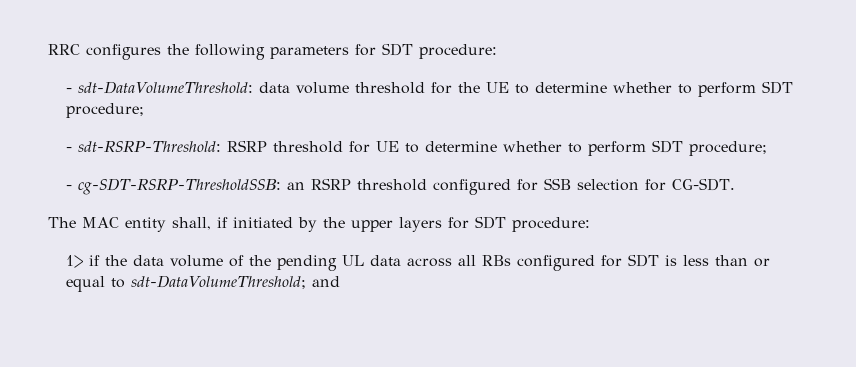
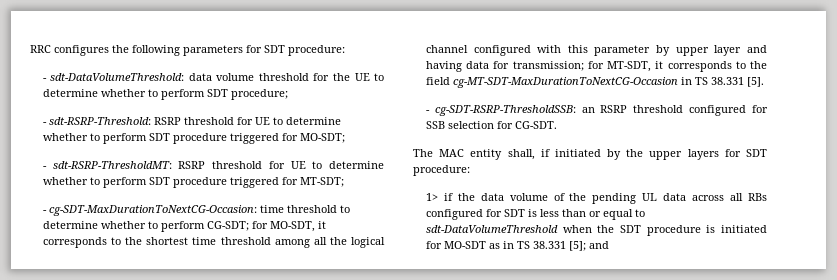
- - sdt-RSRP-Threshold: RSRP threshold for UE to determine whether to perform SDT procedure;
+ - sdt-RSRP-Threshold: RSRP threshold for UE to determine whether to perform SDT procedure triggered for MO-SDT;
+ - sdt-RSRP-ThresholdMT: RSRP threshold for UE to determine whether to perform SDT procedure triggered for MT-SDT;
+ - cg-SDT-MaxDurationToNextCG-Occasion: time threshold to determine whether to perform CG-SDT; for MO-SDT, it corresponds to the shortest time threshold among all the logical channel configured with this parameter by upper layer and having data for transmission; for MT-SDT, it corresponds to the field cg-MT-SDT-MaxDurationToNextCG-Occasion in TS 38.331 [5].
- 1> if the data volume of the pending UL data across all RBs configured for SDT is less than or equal to sdt-DataVolumeThreshold; and
+ 1> if the data volume of the pending UL data across all RBs configured for SDT is less than or equal to sdt-DataVolumeThreshold when the SDT procedure is initiated for MO-SDT as in TS 38.331 [5]; and

